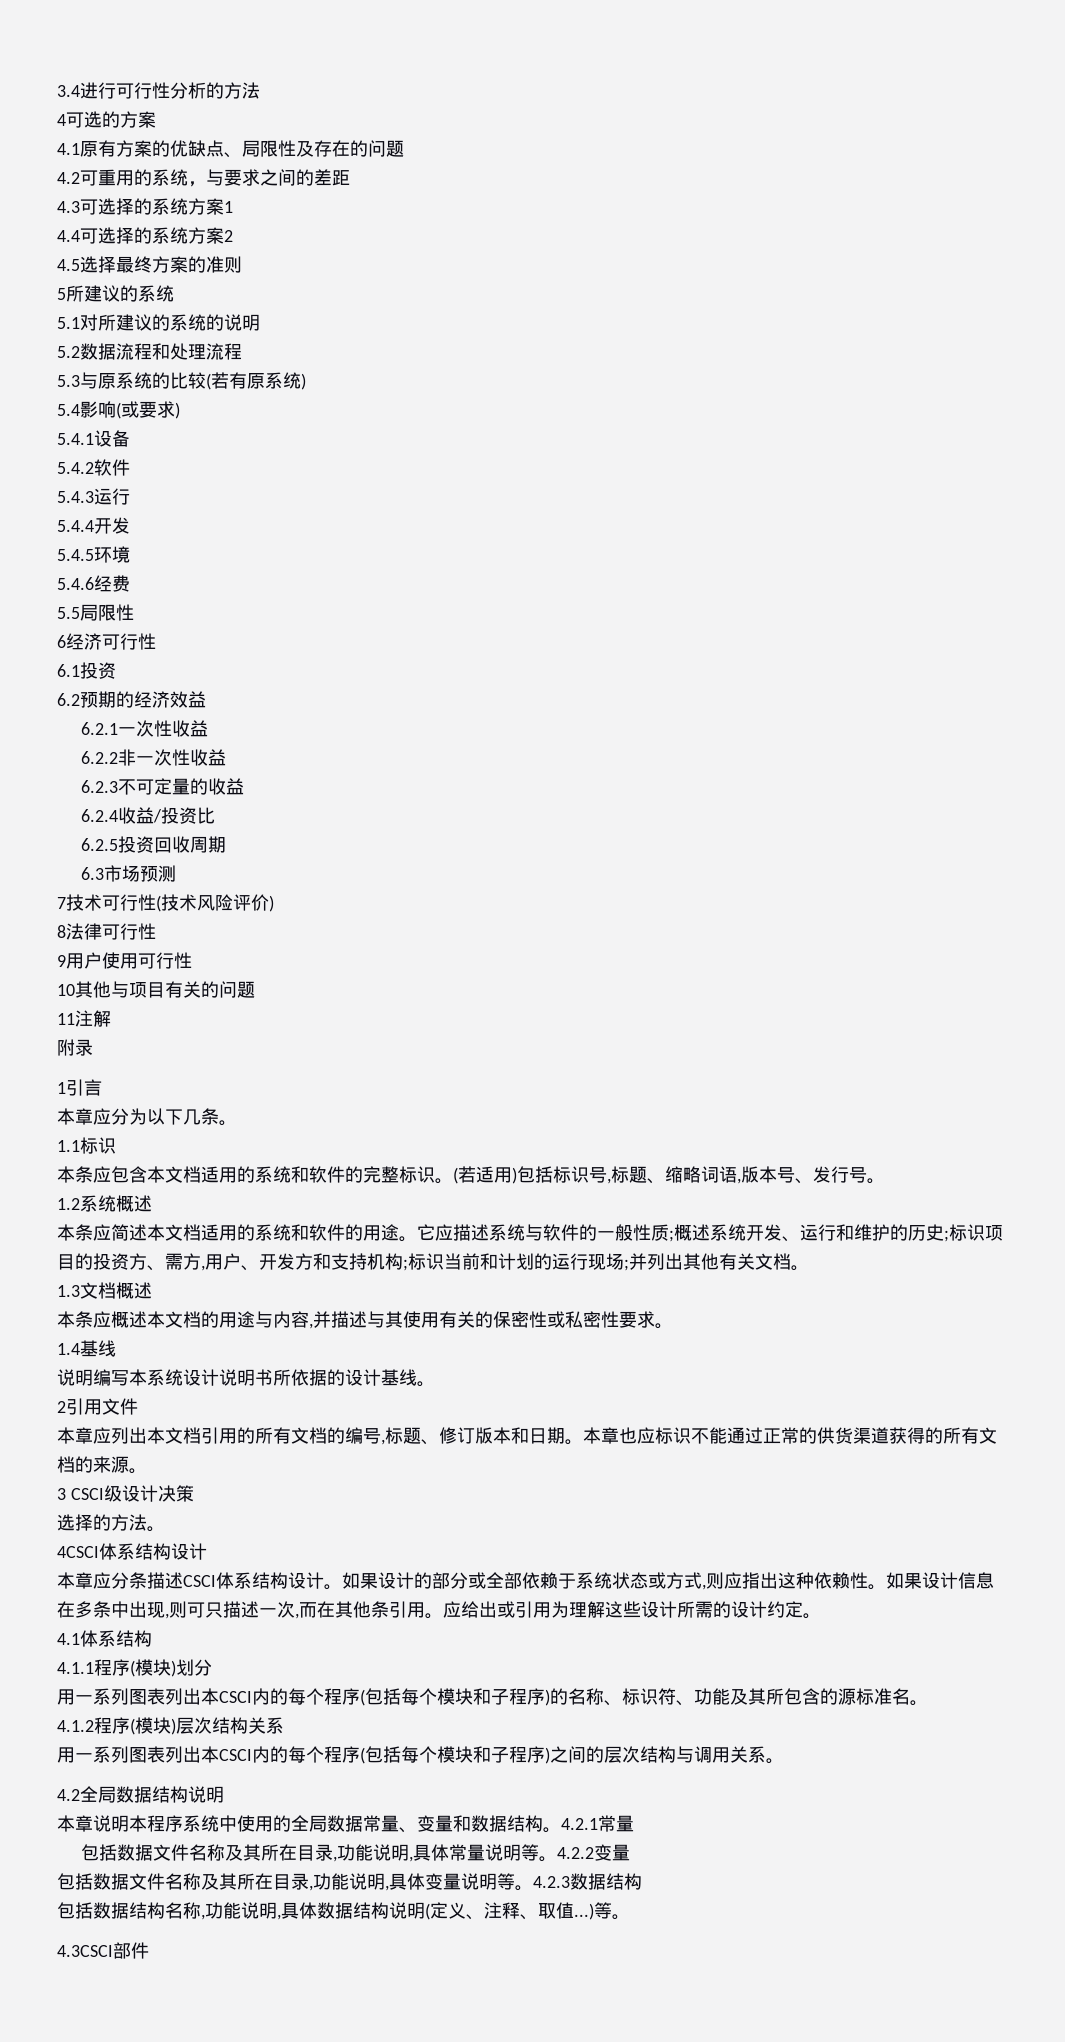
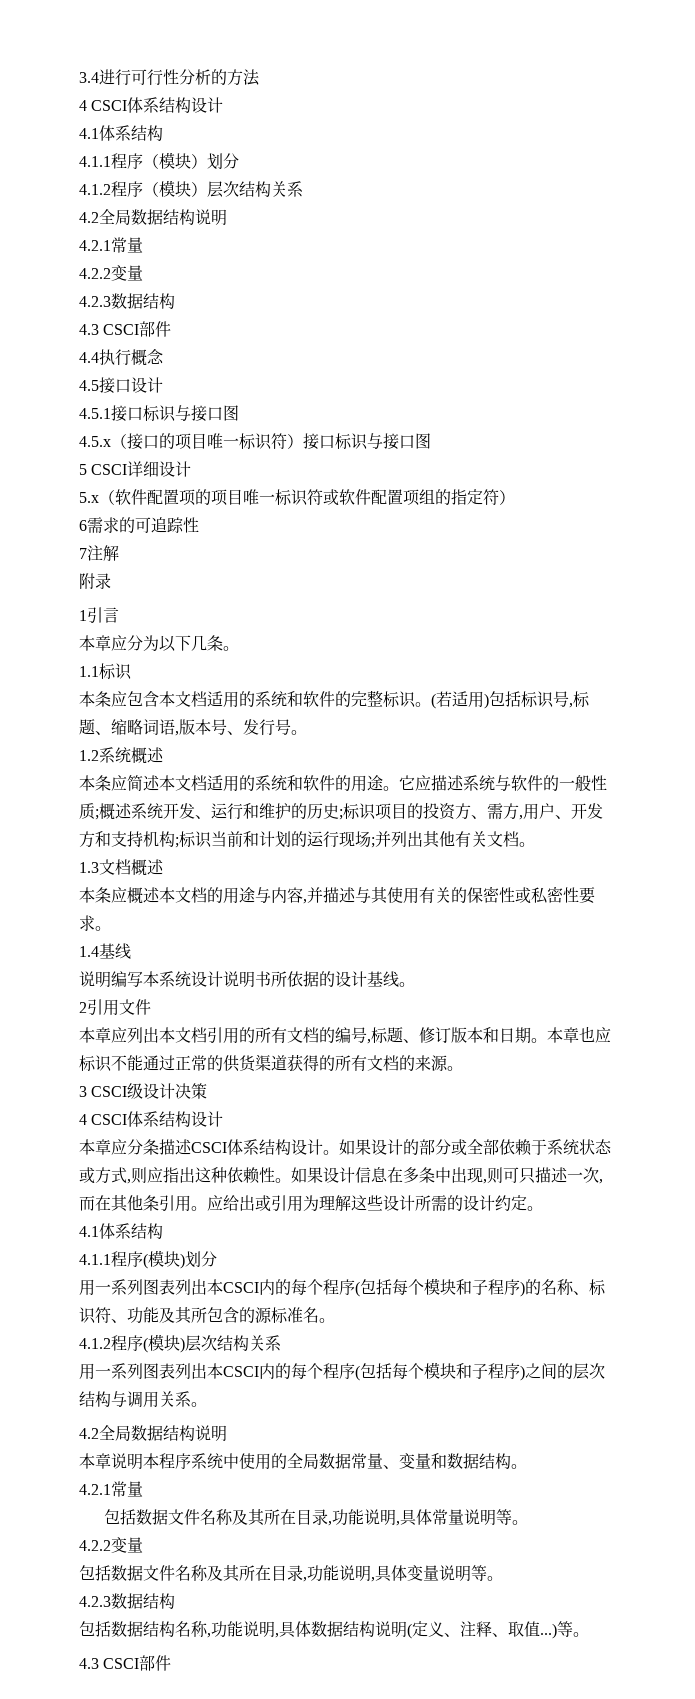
  3.4进行可行性分析的方法
- 4可选的方案
- 4.1原有方案的优缺点、局限性及存在的问题
- 4.2可重用的系统，与要求之间的差距
- 4.3可选择的系统方案1
- 4.4可选择的系统方案2
- 4.5选择最终方案的准则
- 5所建议的系统
- 5.1对所建议的系统的说明
- 5.2数据流程和处理流程
- 5.3与原系统的比较(若有原系统)
- 5.4影响(或要求)
- 5.4.1设备
- 5.4.2软件
- 5.4.3运行
- 5.4.4开发
- 5.4.5环境
- 5.4.6经费
- 5.5局限性
- 6经济可行性
- 6.1投资
- 6.2预期的经济效益
- 6.2.1一次性收益
- 6.2.2非一次性收益
- 6.2.3不可定量的收益
- 6.2.4收益/投资比
- 6.2.5投资回收周期
- 6.3市场预测
- 7技术可行性(技术风险评价)
- 8法律可行性
- 9用户使用可行性
- 10其他与项目有关的问题
- 11注解
+ 4 CSCI体系结构设计
+ 4.1体系结构
+ 4.1.1程序（模块）划分
+ 4.1.2程序（模块）层次结构关系
+ 4.2全局数据结构说明
+ 4.2.1常量
+ 4.2.2变量
+ 4.2.3数据结构
+ 4.3 CSCI部件
+ 4.4执行概念
+ 4.5接口设计
+ 4.5.1接口标识与接口图
+ 4.5.x（接口的项目唯一标识符）接口标识与接口图
+ 5 CSCI详细设计
+ 5.x（软件配置项的项目唯一标识符或软件配置项组的指定符）
+ 6需求的可追踪性
+ 7注解
  3 CSCI级设计决策
- 选择的方法。
- 4CSCI体系结构设计
+ 4 CSCI体系结构设计
- 本章说明本程序系统中使用的全局数据常量、变量和数据结构。4.2.1常量
+ 本章说明本程序系统中使用的全局数据常量、变量和数据结构。
+ 4.2.1常量
- 包括数据文件名称及其所在目录,功能说明,具体常量说明等。4.2.2变量
+ 包括数据文件名称及其所在目录,功能说明,具体常量说明等。
+ 4.2.2变量
- 包括数据文件名称及其所在目录,功能说明,具体变量说明等。4.2.3数据结构
+ 包括数据文件名称及其所在目录,功能说明,具体变量说明等。
+ 4.2.3数据结构
  包括数据结构名称,功能说明,具体数据结构说明(定义、注释、取值...)等。
- 4.3CSCI部件
+ 4.3 CSCI部件

